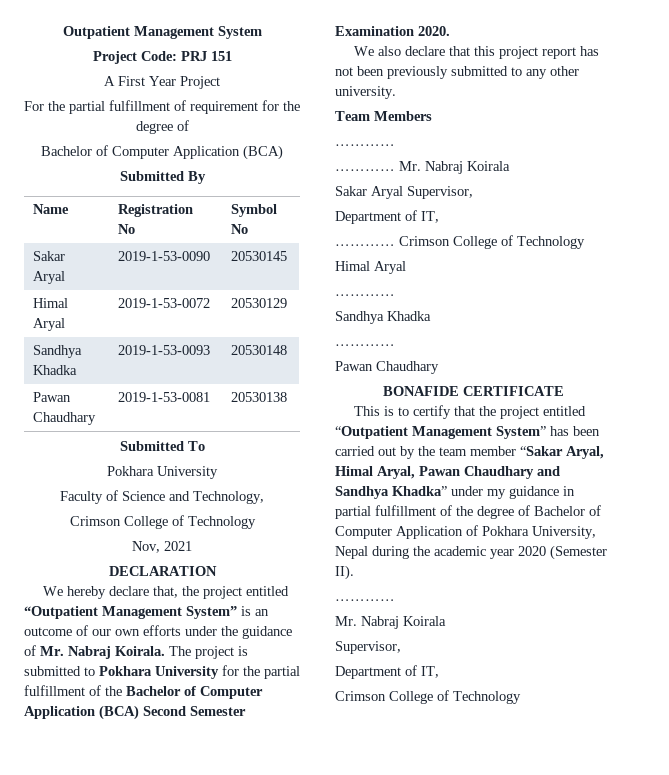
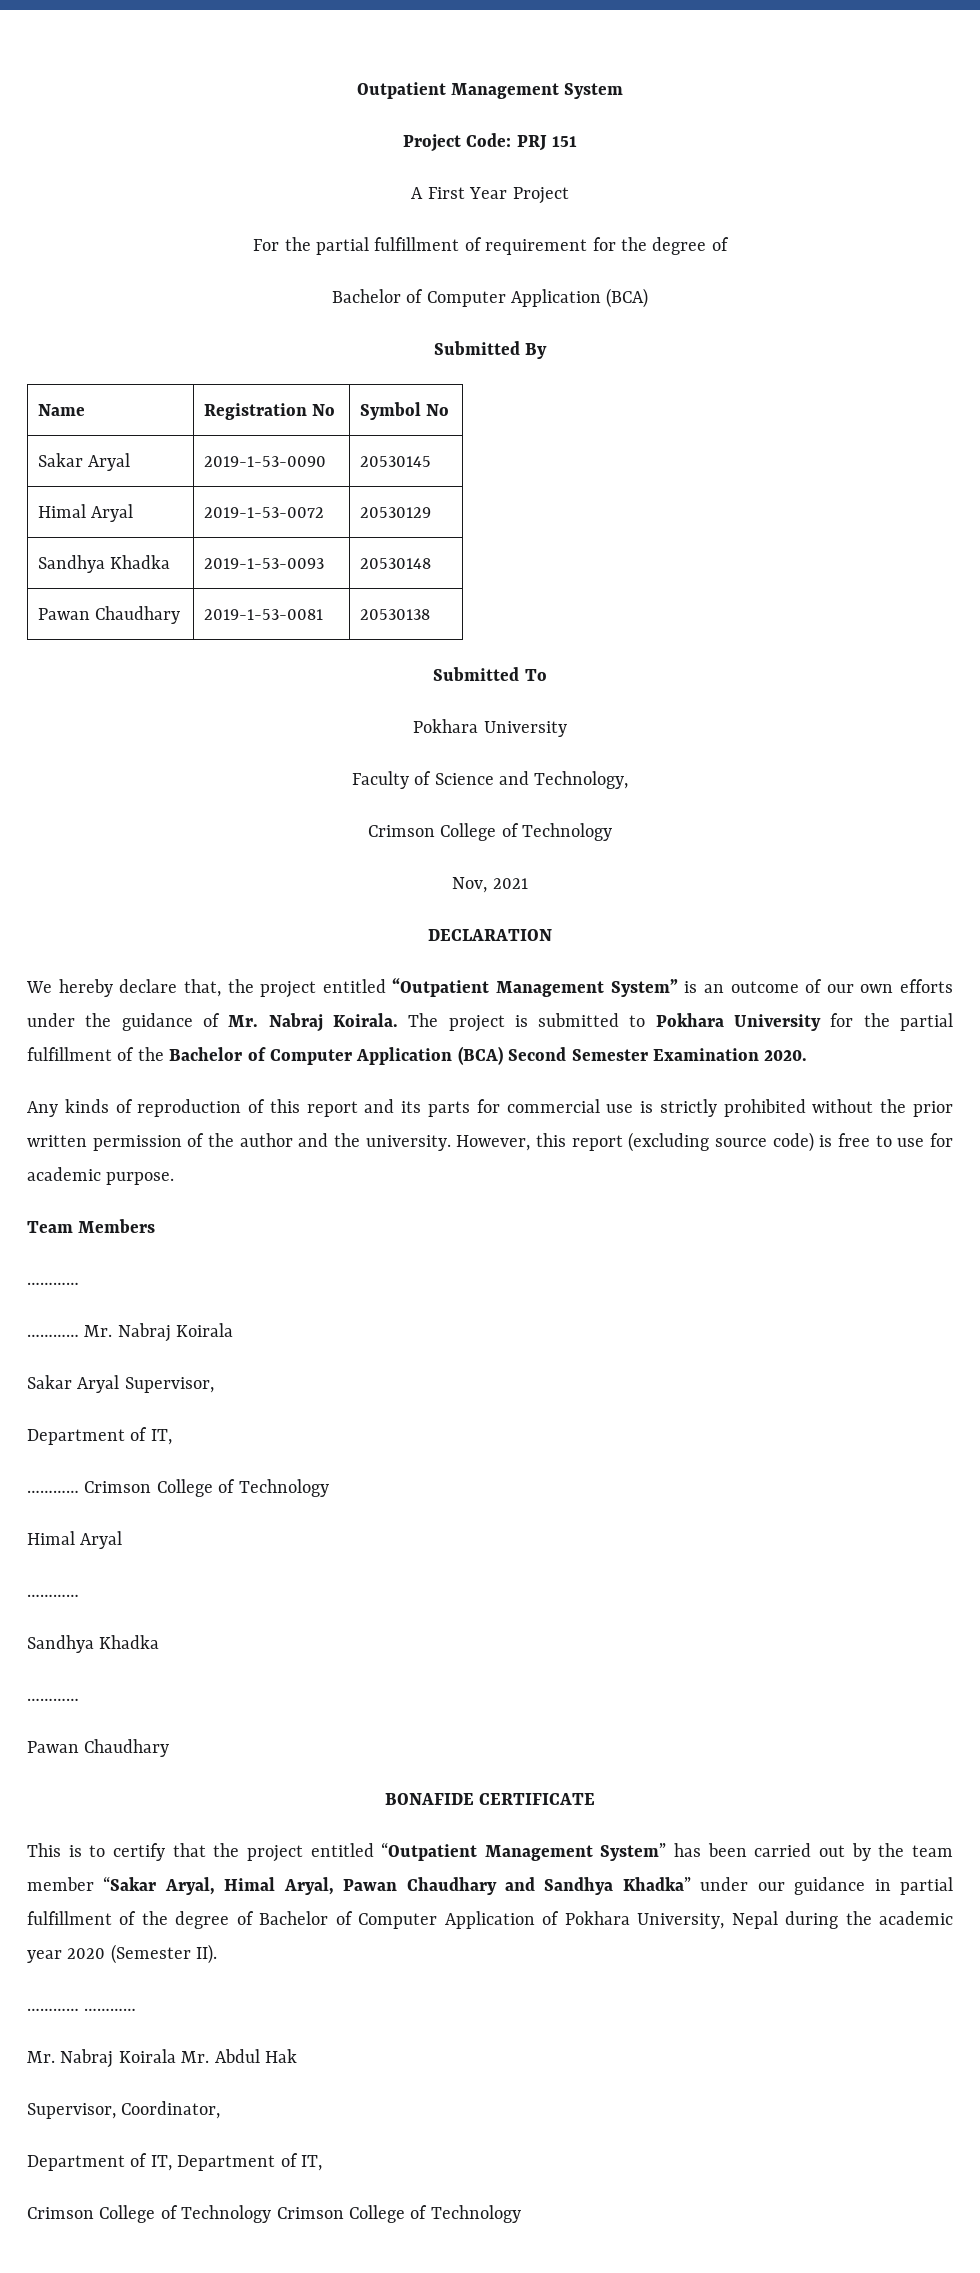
- We also declare that this project report has not been previously submitted to any other university.
+ Any kinds of reproduction of this report and its parts for commercial use is strictly prohibited without the prior written permission of the author and the university. However, this report (excluding source code) is free to use for academic purpose.
- This is to certify that the project entitled “Outpatient Management System” has been carried out by the team member “Sakar Aryal, Himal Aryal, Pawan Chaudhary and Sandhya Khadka” under my guidance in partial fulfillment of the degree of Bachelor of Computer Application of Pokhara University, Nepal during the academic year 2020 (Semester II).
- …………
- Mr. Nabraj Koirala
- Supervisor,
- Department of IT,
- Crimson College of Technology
+ This is to certify that the project entitled “Outpatient Management System” has been carried out by the team member “Sakar Aryal, Himal Aryal, Pawan Chaudhary and Sandhya Khadka” under our guidance in partial fulfillment of the degree of Bachelor of Computer Application of Pokhara University, Nepal during the academic year 2020 (Semester II).
+ ………… …………
+ Mr. Nabraj Koirala Mr. Abdul Hak
+ Supervisor, Coordinator,
+ Department of IT, Department of IT,
+ Crimson College of Technology Crimson College of Technology

